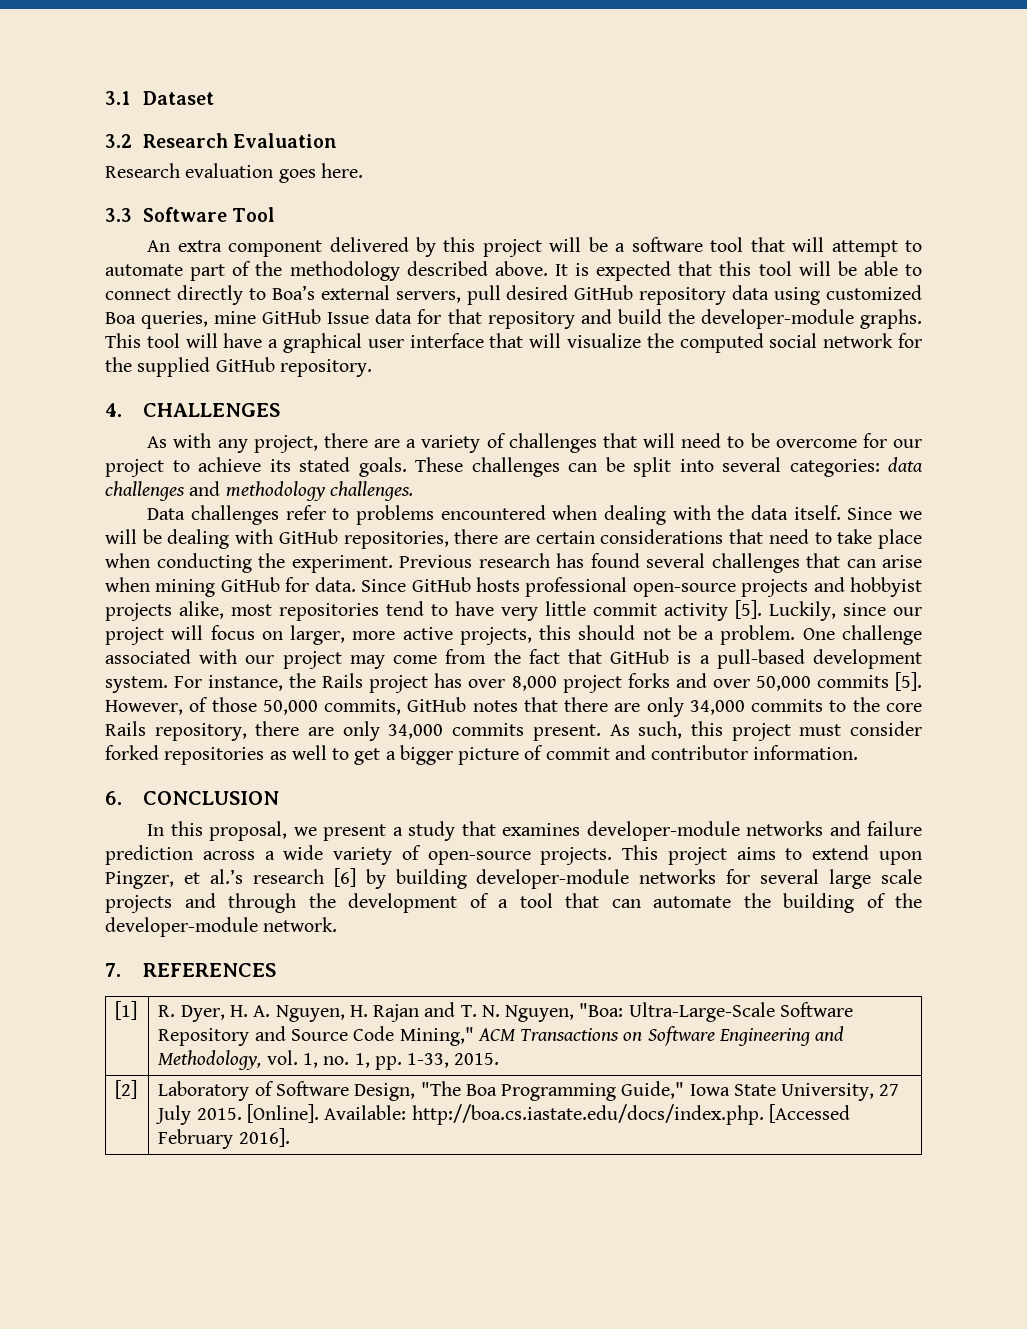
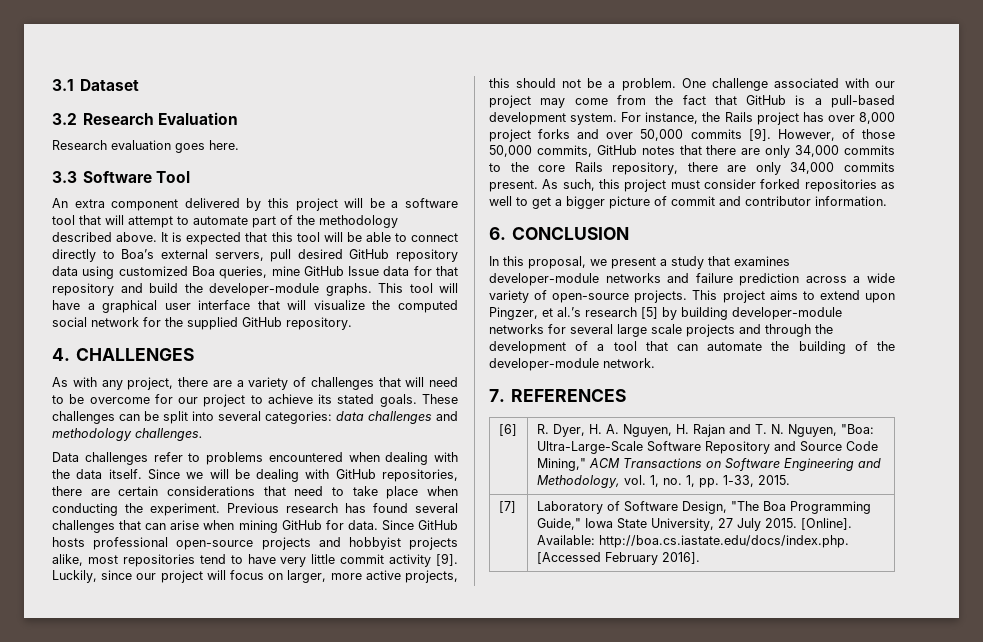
- Since GitHub hosts professional open-source projects and hobbyist projects alike, most repositories tend to have very little commit activity [5].
+ Since GitHub hosts professional open-source projects and hobbyist projects alike, most repositories tend to have very little commit activity [9].
- For instance, the Rails project has over 8,000 project forks and over 50,000 commits [5].
+ For instance, the Rails project has over 8,000 project forks and over 50,000 commits [9].
- This project aims to extend upon Pingzer, et al.’s research [6] by building developer-module networks for several large scale projects and through the development of a tool that can automate the building of the developer-module network.
+ This project aims to extend upon Pingzer, et al.’s research [5] by building developer-module networks for several large scale projects and through the development of a tool that can automate the building of the developer-module network.
- [1] | R. Dyer, H. A. Nguyen, H. Rajan and T. N. Nguyen, "Boa: Ultra-Large-Scale Software Repository and Source Code Mining," ACM Transactions on Software Engineering and Methodology, vol. 1, no. 1, pp. 1-33, 2015.
+ [6] | R. Dyer, H. A. Nguyen, H. Rajan and T. N. Nguyen, "Boa: Ultra-Large-Scale Software Repository and Source Code Mining," ACM Transactions on Software Engineering and Methodology, vol. 1, no. 1, pp. 1-33, 2015.
- [2] | Laboratory of Software Design, "The Boa Programming Guide," Iowa State University, 27 July 2015. [Online]. Available: http://boa.cs.iastate.edu/docs/index.php. [Accessed February 2016].
+ [7] | Laboratory of Software Design, "The Boa Programming Guide," Iowa State University, 27 July 2015. [Online]. Available: http://boa.cs.iastate.edu/docs/index.php. [Accessed February 2016].

